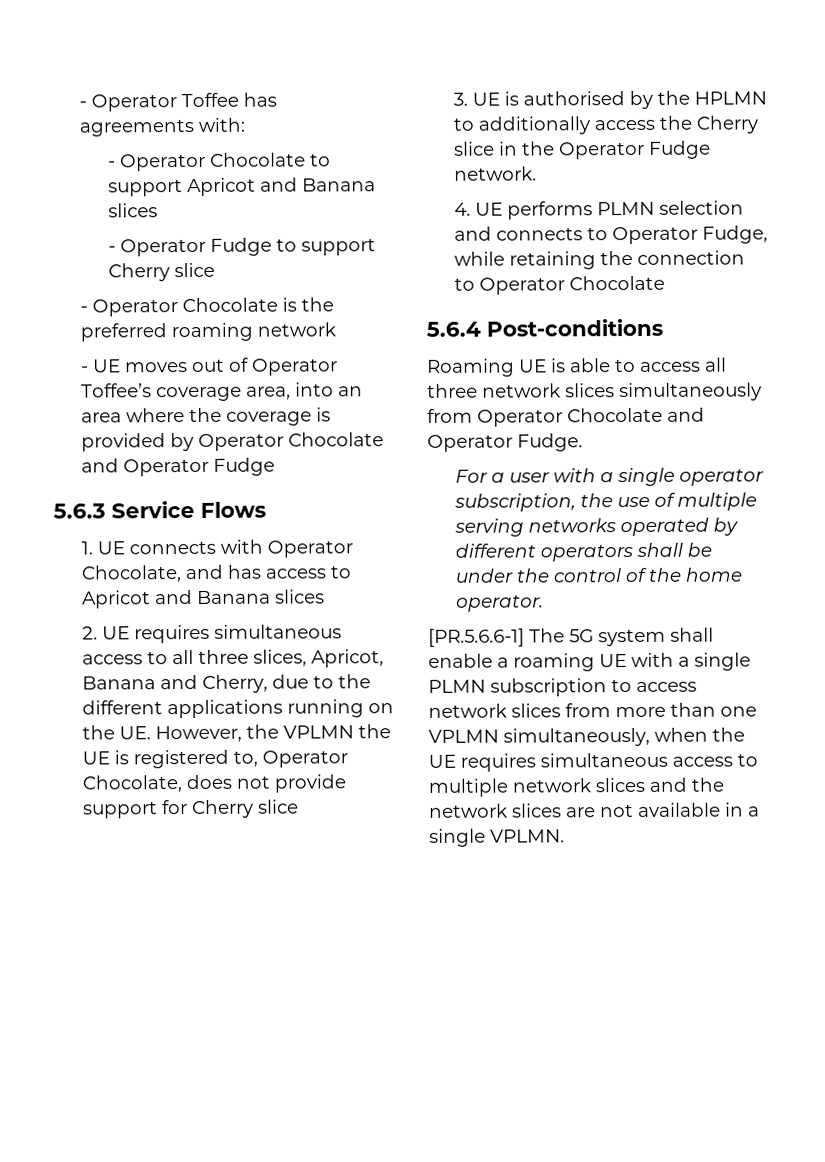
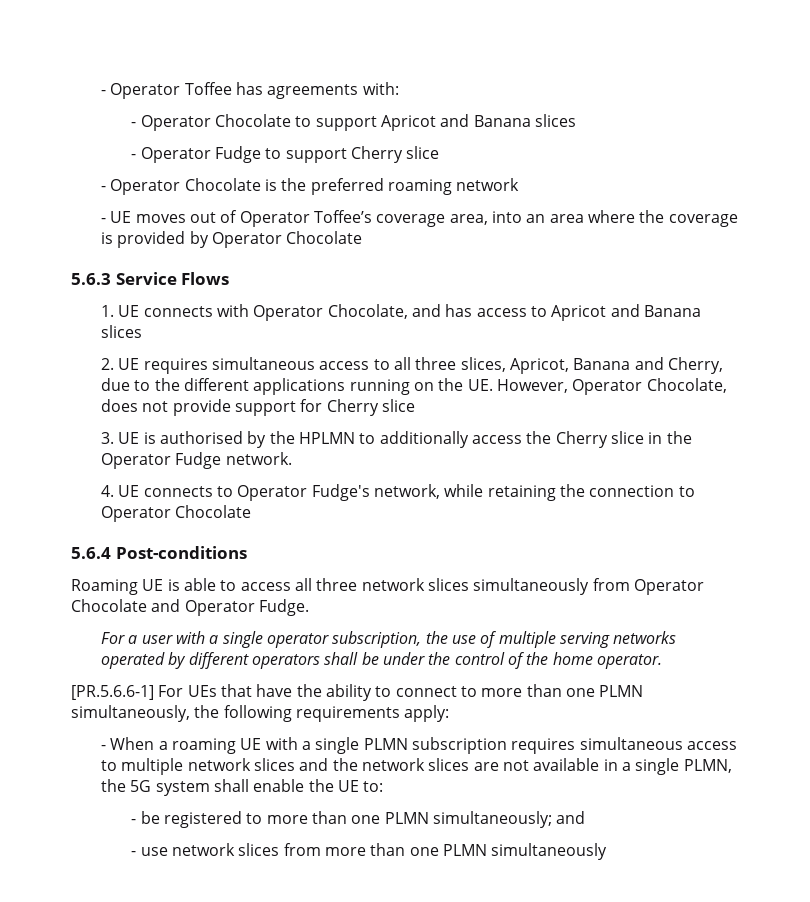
- - UE moves out of Operator Toffee’s coverage area, into an area where the coverage is provided by Operator Chocolate and Operator Fudge
+ - UE moves out of Operator Toffee’s coverage area, into an area where the coverage is provided by Operator Chocolate
- 2. UE requires simultaneous access to all three slices, Apricot, Banana and Cherry, due to the different applications running on the UE. However, the VPLMN the UE is registered to, Operator Chocolate, does not provide support for Cherry slice
+ 2. UE requires simultaneous access to all three slices, Apricot, Banana and Cherry, due to the different applications running on the UE. However, Operator Chocolate, does not provide support for Cherry slice
- 4. UE performs PLMN selection and connects to Operator Fudge, while retaining the connection to Operator Chocolate
+ 4. UE connects to Operator Fudge's network, while retaining the connection to Operator Chocolate
- [PR.5.6.6-1] The 5G system shall enable a roaming UE with a single PLMN subscription to access network slices from more than one VPLMN simultaneously, when the UE requires simultaneous access to multiple network slices and the network slices are not available in a single VPLMN.
+ [PR.5.6.6-1] For UEs that have the ability to connect to more than one PLMN simultaneously, the following requirements apply:
+ - When a roaming UE with a single PLMN subscription requires simultaneous access to multiple network slices and the network slices are not available in a single PLMN, the 5G system shall enable the UE to:
+ - be registered to more than one PLMN simultaneously; and
+ - use network slices from more than one PLMN simultaneously

